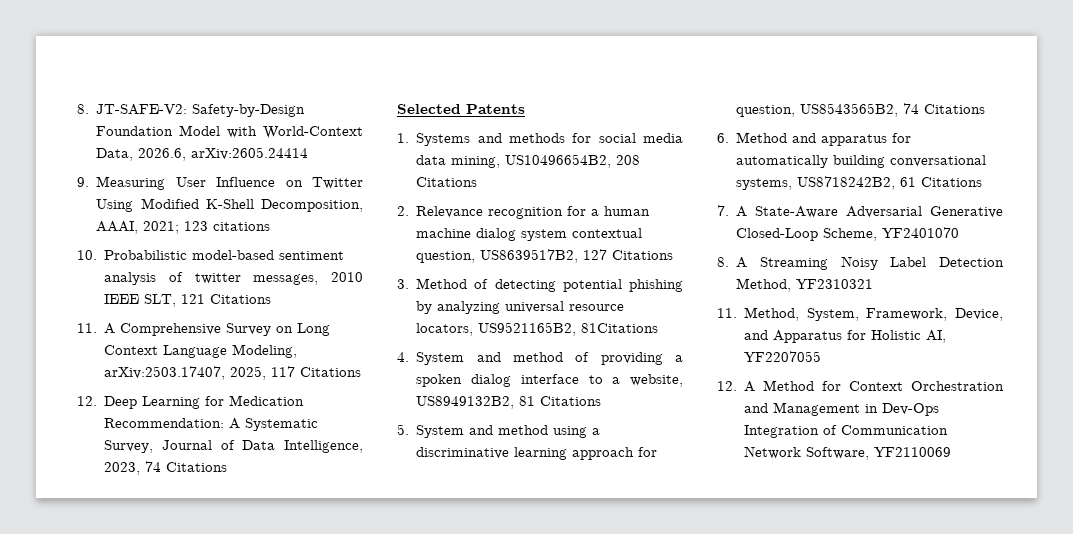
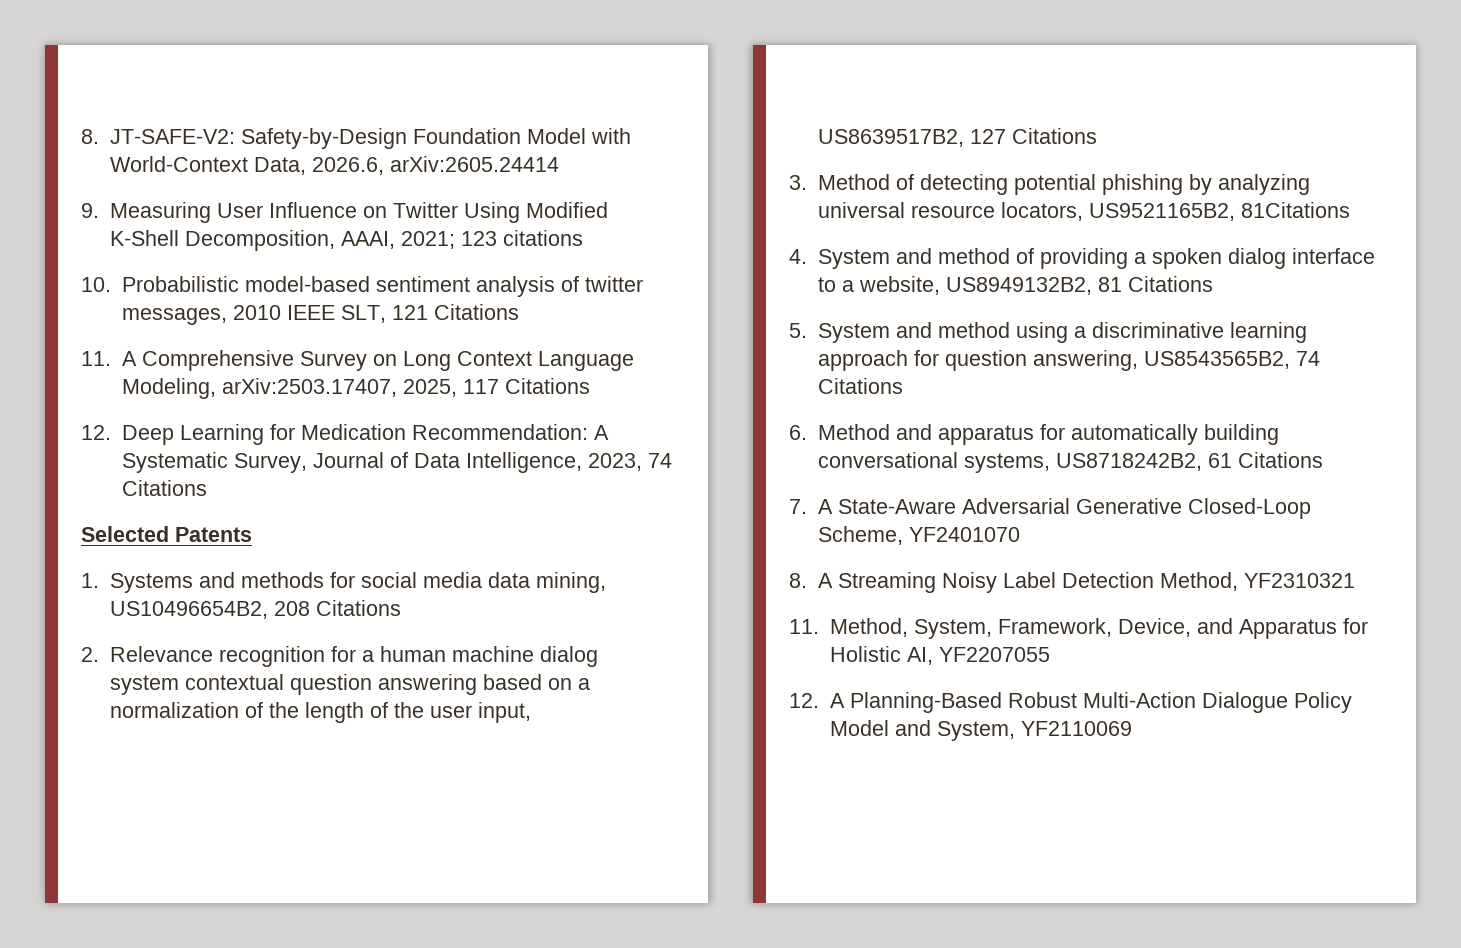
- 2. Relevance recognition for a human machine dialog system contextual question, US8639517B2, 127 Citations
+ 2. Relevance recognition for a human machine dialog system contextual question answering based on a normalization of the length of the user input, US8639517B2, 127 Citations
- 5. System and method using a discriminative learning approach for question, US8543565B2, 74 Citations
+ 5. System and method using a discriminative learning approach for question answering, US8543565B2, 74 Citations
- 12. A Method for Context Orchestration and Management in Dev-Ops Integration of Communication Network Software, YF2110069
+ 12. A Planning-Based Robust Multi-Action Dialogue Policy Model and System, YF2110069

